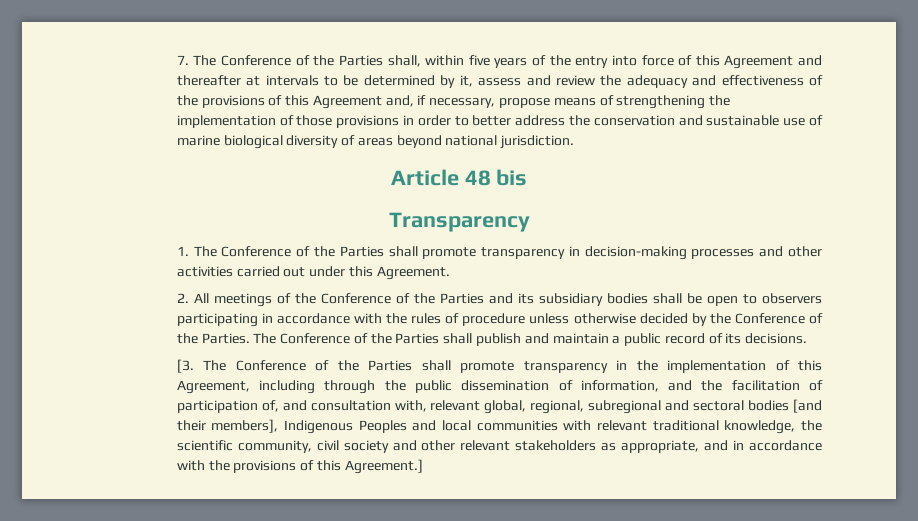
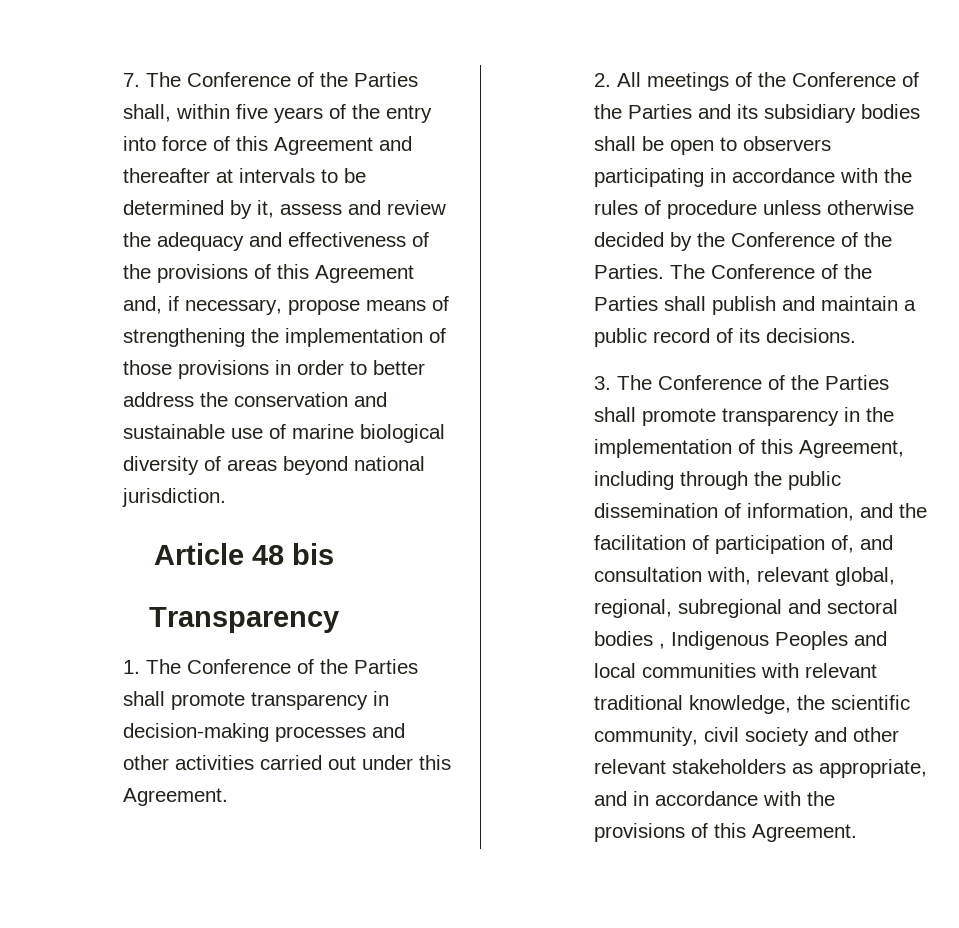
- [3. The Conference of the Parties shall promote transparency in the implementation of this Agreement, including through the public dissemination of information, and the facilitation of participation of, and consultation with, relevant global, regional, subregional and sectoral bodies [and their members], Indigenous Peoples and local communities with relevant traditional knowledge, the scientific community, civil society and other relevant stakeholders as appropriate, and in accordance with the provisions of this Agreement.]
+ 3. The Conference of the Parties shall promote transparency in the implementation of this Agreement, including through the public dissemination of information, and the facilitation of participation of, and consultation with, relevant global, regional, subregional and sectoral bodies , Indigenous Peoples and local communities with relevant traditional knowledge, the scientific community, civil society and other relevant stakeholders as appropriate, and in accordance with the provisions of this Agreement.

